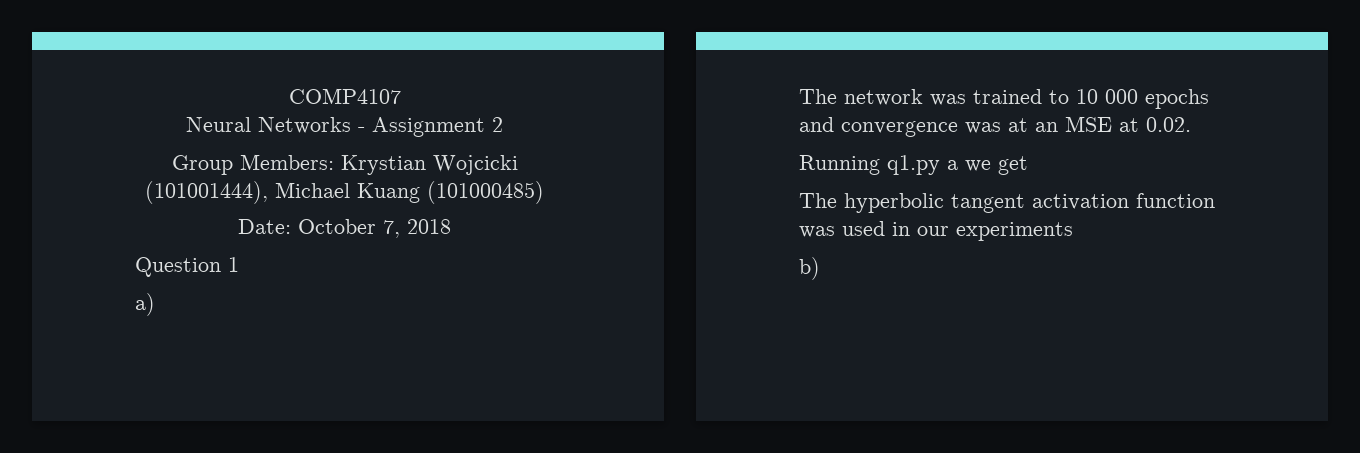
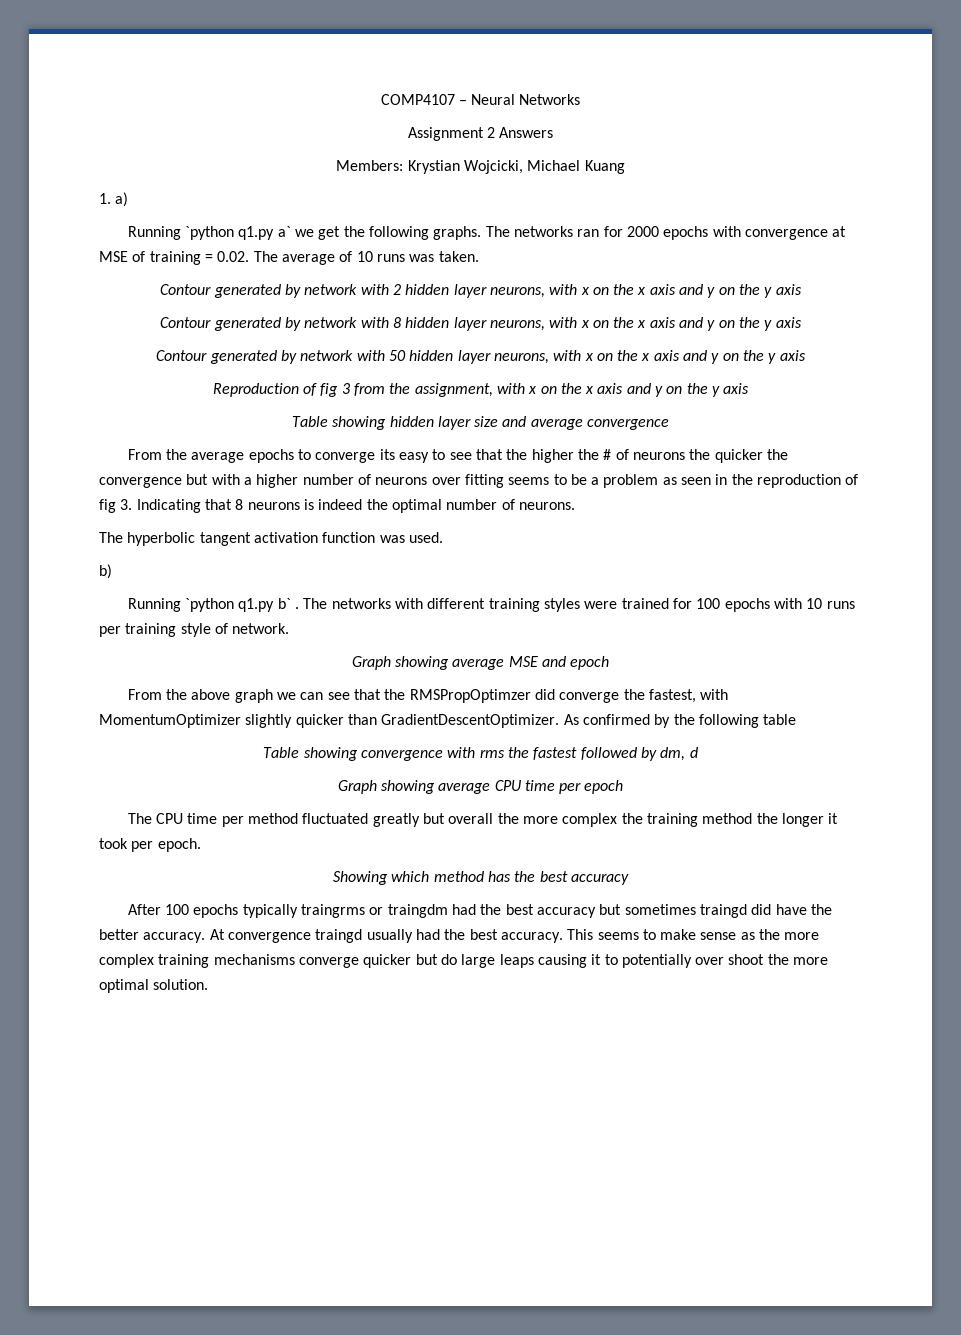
- COMP4107
- Neural Networks - Assignment 2
- Group Members: Krystian Wojcicki (101001444), Michael Kuang (101000485)
- Date: October 7, 2018
- Question 1
- a)
- The network was trained to 10 000 epochs and convergence was at an MSE at 0.02.
- Running q1.py a we get
+ COMP4107 – Neural Networks
+ Assignment 2 Answers
+ Members: Krystian Wojcicki, Michael Kuang
+ 1. a)
+ Running `python q1.py a` we get the following graphs. The networks ran for 2000 epochs with convergence at MSE of training = 0.02. The average of 10 runs was taken.
+ Contour generated by network with 2 hidden layer neurons, with x on the x axis and y on the y axis
+ Contour generated by network with 8 hidden layer neurons, with x on the x axis and y on the y axis
+ Contour generated by network with 50 hidden layer neurons, with x on the x axis and y on the y axis
+ Reproduction of fig 3 from the assignment, with x on the x axis and y on the y axis
+ Table showing hidden layer size and average convergence
+ From the average epochs to converge its easy to see that the higher the # of neurons the quicker the convergence but with a higher number of neurons over fitting seems to be a problem as seen in the reproduction of fig 3. Indicating that 8 neurons is indeed the optimal number of neurons.
- The hyperbolic tangent activation function was used in our experiments
+ The hyperbolic tangent activation function was used.
  b)
+ Running `python q1.py b` . The networks with different training styles were trained for 100 epochs with 10 runs per training style of network.
+ Graph showing average MSE and epoch
+ From the above graph we can see that the RMSPropOptimzer did converge the fastest, with MomentumOptimizer slightly quicker than GradientDescentOptimizer. As confirmed by the following table
+ Table showing convergence with rms the fastest followed by dm, d
+ Graph showing average CPU time per epoch
+ The CPU time per method fluctuated greatly but overall the more complex the training method the longer it took per epoch.
+ Showing which method has the best accuracy
+ After 100 epochs typically traingrms or traingdm had the best accuracy but sometimes traingd did have the better accuracy. At convergence traingd usually had the best accuracy. This seems to make sense as the more complex training mechanisms converge quicker but do large leaps causing it to potentially over shoot the more optimal solution.

